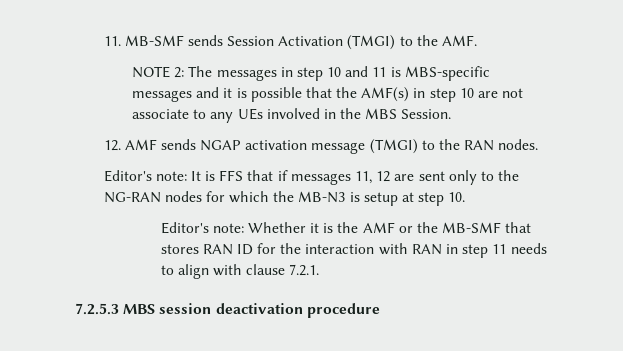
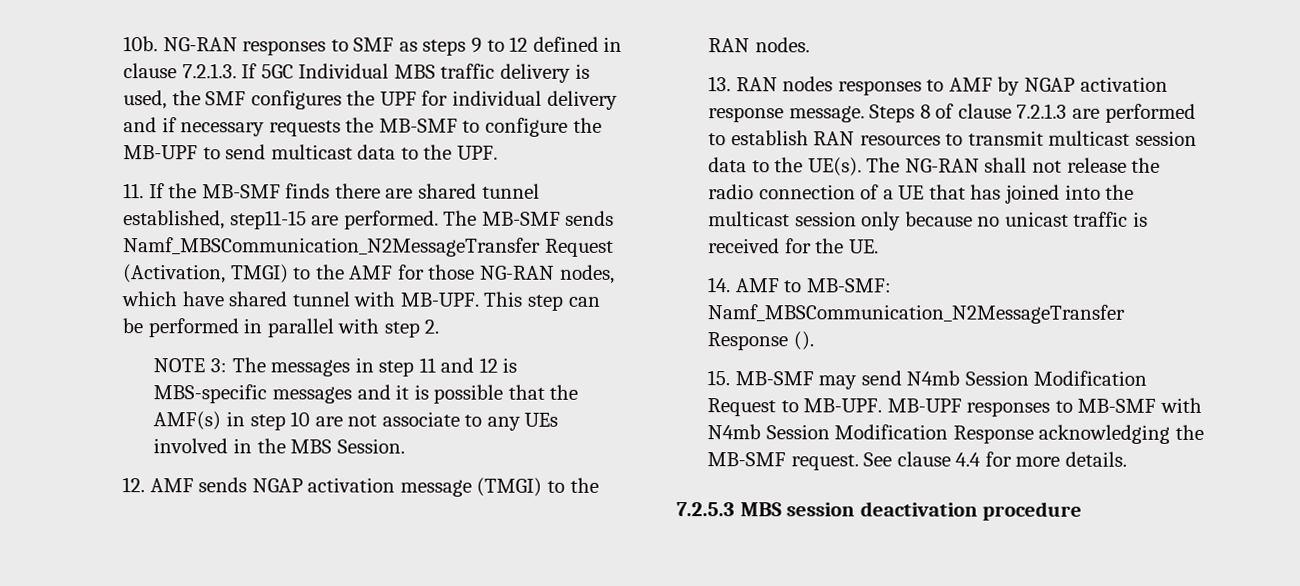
- 11. MB-SMF sends Session Activation (TMGI) to the AMF.
+ 10b. NG-RAN responses to SMF as steps 9 to 12 defined in clause 7.2.1.3. If 5GC Individual MBS traffic delivery is used, the SMF configures the UPF for individual delivery and if necessary requests the MB-SMF to configure the MB-UPF to send multicast data to the UPF.
+ 11. If the MB-SMF finds there are shared tunnel established, step11-15 are performed. The MB-SMF sends Namf_MBSCommunication_N2MessageTransfer Request (Activation, TMGI) to the AMF for those NG-RAN nodes, which have shared tunnel with MB-UPF. This step can be performed in parallel with step 2.
- NOTE 2: The messages in step 10 and 11 is MBS-specific messages and it is possible that the AMF(s) in step 10 are not associate to any UEs involved in the MBS Session.
+ NOTE 3: The messages in step 11 and 12 is MBS-specific messages and it is possible that the AMF(s) in step 10 are not associate to any UEs involved in the MBS Session.
- Editor's note: It is FFS that if messages 11, 12 are sent only to the NG-RAN nodes for which the MB-N3 is setup at step 10.
- Editor's note: Whether it is the AMF or the MB-SMF that stores RAN ID for the interaction with RAN in step 11 needs to align with clause 7.2.1.
+ 13. RAN nodes responses to AMF by NGAP activation response message. Steps 8 of clause 7.2.1.3 are performed to establish RAN resources to transmit multicast session data to the UE(s). The NG-RAN shall not release the radio connection of a UE that has joined into the multicast session only because no unicast traffic is received for the UE.
+ 14. AMF to MB-SMF: Namf_MBSCommunication_N2MessageTransfer Response ().
+ 15. MB-SMF may send N4mb Session Modification Request to MB-UPF. MB-UPF responses to MB-SMF with N4mb Session Modification Response acknowledging the MB-SMF request. See clause 4.4 for more details.

